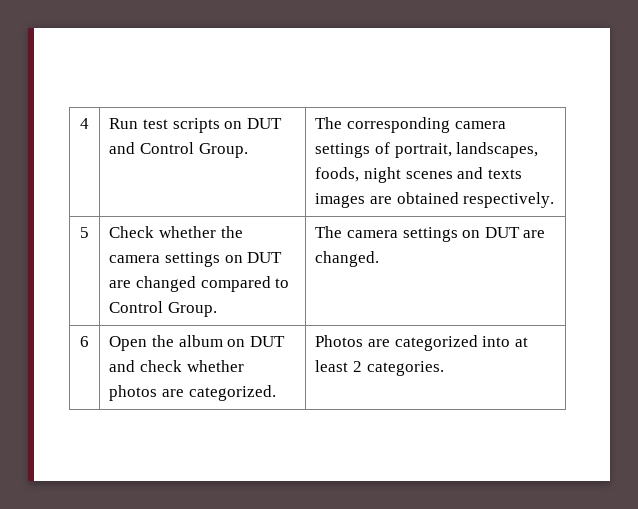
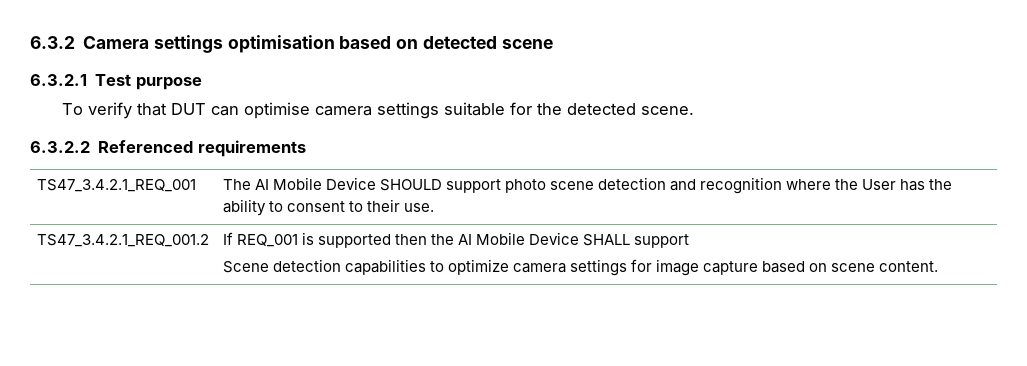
- 4 | Run test scripts on DUT and Control Group. | The corresponding camera settings of portrait, landscapes, foods, night scenes and texts images are obtained respectively.
- 5 | Check whether the camera settings on DUT are changed compared to Control Group. | The camera settings on DUT are changed.
- 6 | Open the album on DUT and check whether photos are categorized. | Photos are categorized into at least 2 categories.
+ 6.3.2 Camera settings optimisation based on detected scene
+ 6.3.2.1 Test purpose
+ To verify that DUT can optimise camera settings suitable for the detected scene.
+ 6.3.2.2 Referenced requirements
+ TS47_3.4.2.1_REQ_001 | The AI Mobile Device SHOULD support photo scene detection and recognition where the User has the ability to consent to their use.
+ TS47_3.4.2.1_REQ_001.2 | If REQ_001 is supported then the AI Mobile Device SHALL support
+ Scene detection capabilities to optimize camera settings for image capture based on scene content.

